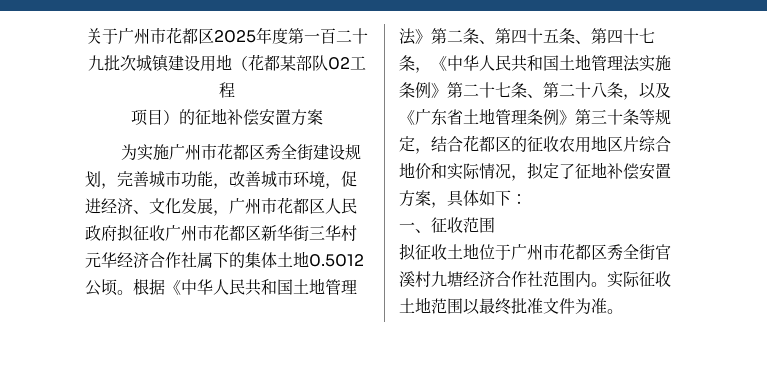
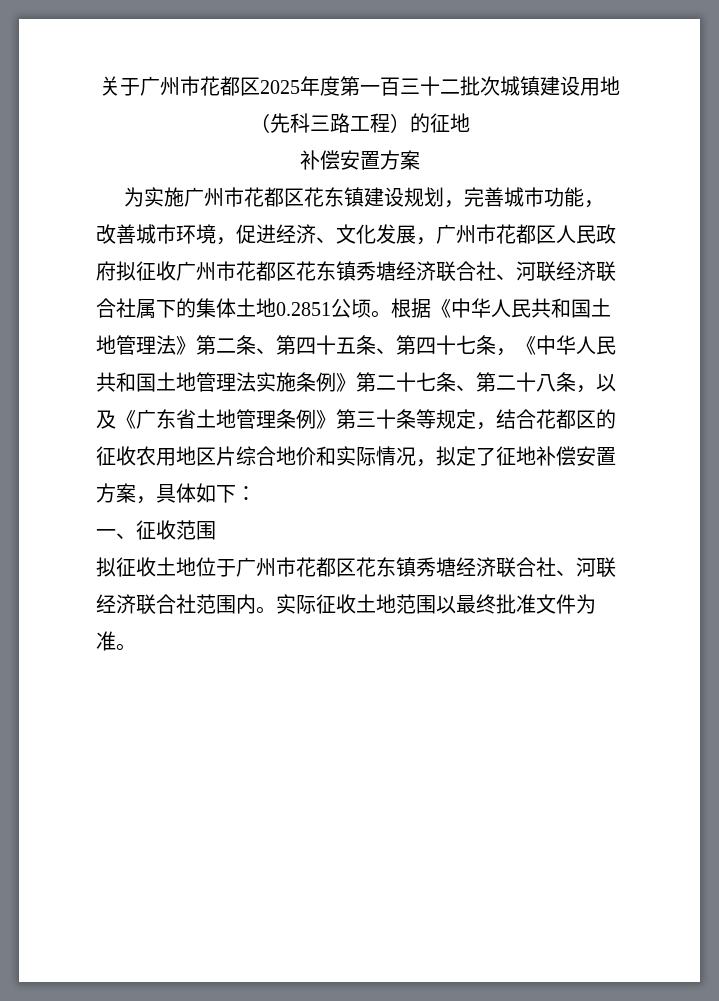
- 关于广州市花都区2025年度第一百二十九批次城镇建设用地（花都某部队02工程
- 项目）的征地补偿安置方案
+ 关于广州市花都区2025年度第一百三十二批次城镇建设用地（先科三路工程）的征地
+ 补偿安置方案
- 为实施广州市花都区秀全街建设规划，完善城市功能，改善城市环境，促进经济、文化发展，广州市花都区人民政府拟征收广州市花都区新华街三华村元华经济合作社属下的集体土地0.5012公顷。
+ 为实施广州市花都区花东镇建设规划，完善城市功能，改善城市环境，促进经济、文化发展，广州市花都区人民政府拟征收广州市花都区花东镇秀塘经济联合社、河联经济联合社属下的集体土地0.2851公顷。
- 拟征收土地位于广州市花都区秀全街官溪村九塘经济合作社范围内。
+ 拟征收土地位于广州市花都区花东镇秀塘经济联合社、河联经济联合社范围内。

